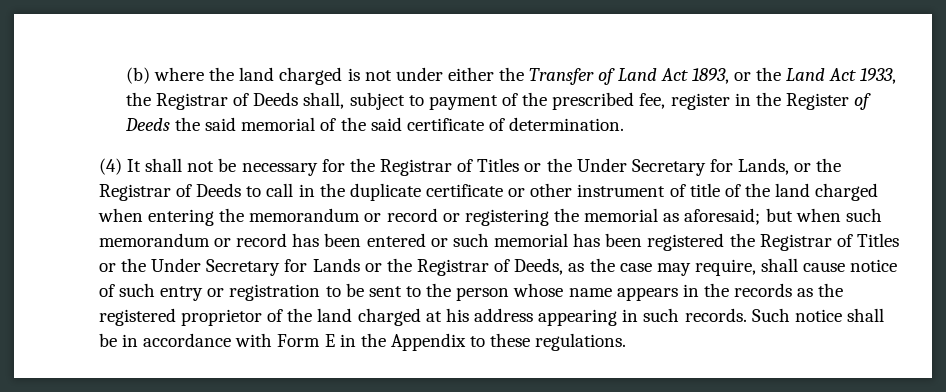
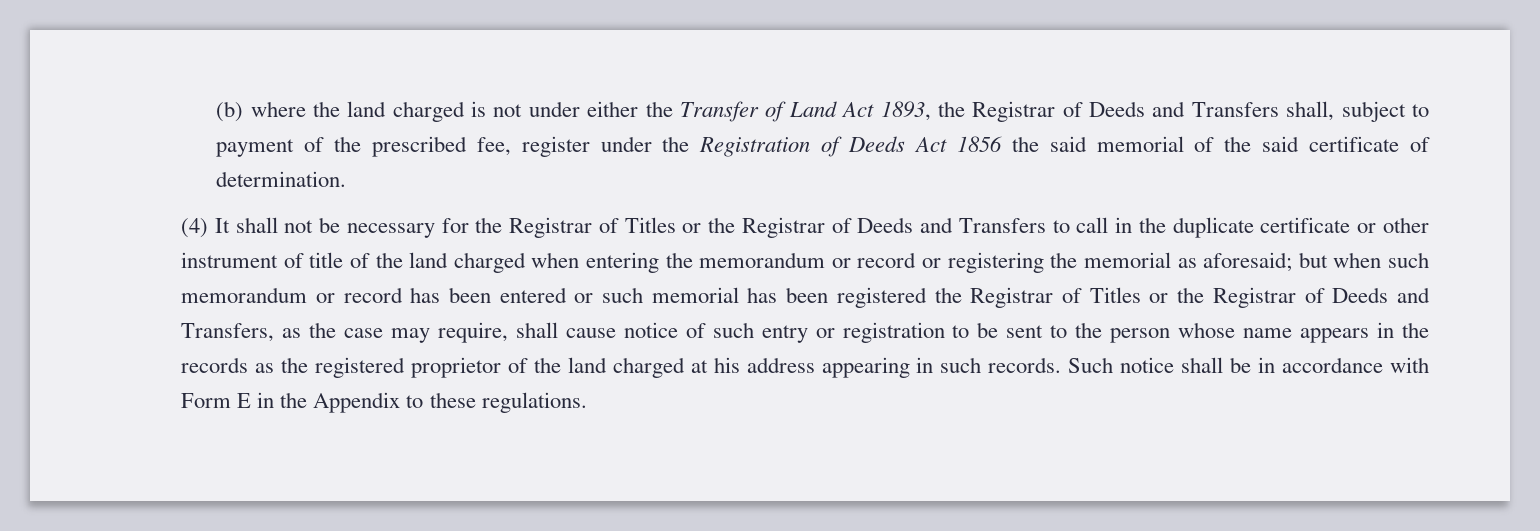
- (b) where the land charged is not under either the Transfer of Land Act 1893, or the Land Act 1933, the Registrar of Deeds shall, subject to payment of the prescribed fee, register in the Register of Deeds the said memorial of the said certificate of determination.
+ (b) where the land charged is not under either the Transfer of Land Act 1893, the Registrar of Deeds and Transfers shall, subject to payment of the prescribed fee, register under the Registration of Deeds Act 1856 the said memorial of the said certificate of determination.
- (4) It shall not be necessary for the Registrar of Titles or the Under Secretary for Lands, or the Registrar of Deeds to call in the duplicate certificate or other instrument of title of the land charged when entering the memorandum or record or registering the memorial as aforesaid;
+ (4) It shall not be necessary for the Registrar of Titles or the Registrar of Deeds and Transfers to call in the duplicate certificate or other instrument of title of the land charged when entering the memorandum or record or registering the memorial as aforesaid;
- but when such memorandum or record has been entered or such memorial has been registered the Registrar of Titles or the Under Secretary for Lands or the Registrar of Deeds, as the case may require, shall cause notice of such entry or registration to be sent to the person whose name appears in the records as the registered proprietor of the land charged at his address appearing in such records.
+ but when such memorandum or record has been entered or such memorial has been registered the Registrar of Titles or the Registrar of Deeds and Transfers, as the case may require, shall cause notice of such entry or registration to be sent to the person whose name appears in the records as the registered proprietor of the land charged at his address appearing in such records.

